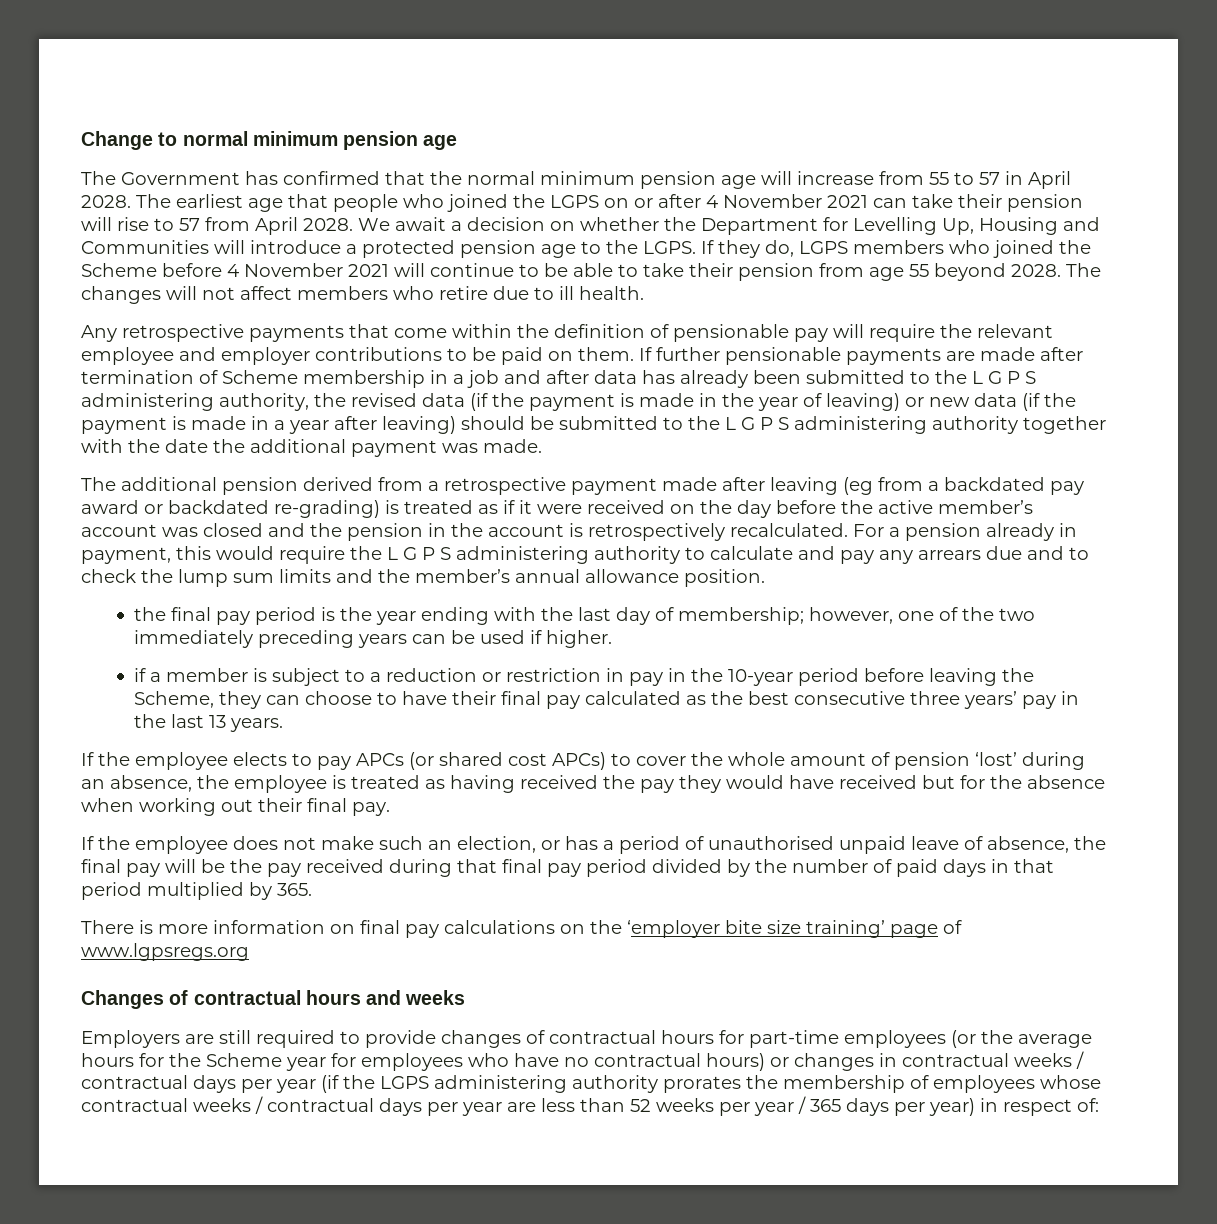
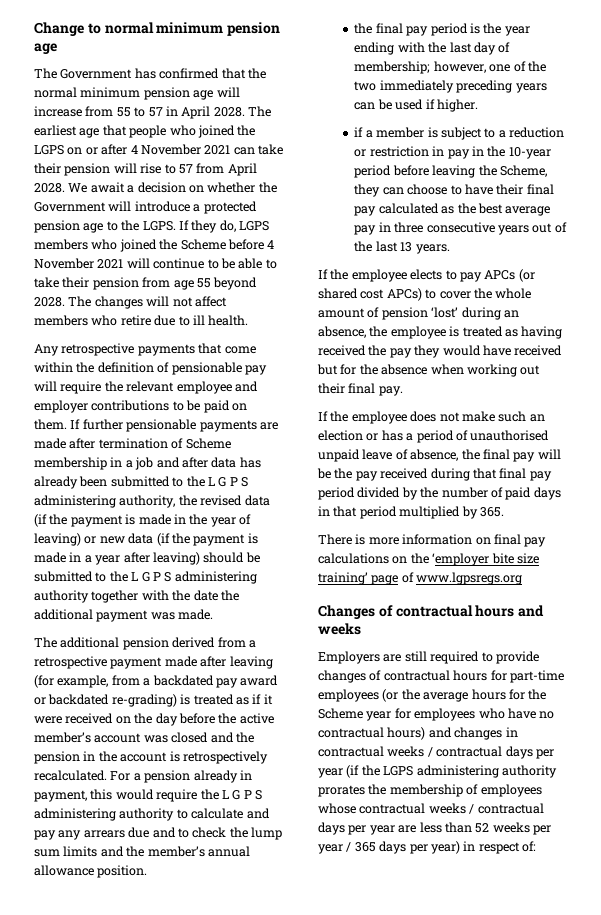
- We await a decision on whether the Department for Levelling Up, Housing and Communities will introduce a protected pension age to the LGPS.
+ We await a decision on whether the Government will introduce a protected pension age to the LGPS.
- The additional pension derived from a retrospective payment made after leaving (eg from a backdated pay award or backdated re-grading) is treated as if it were received on the day before the active member’s account was closed and the pension in the account is retrospectively recalculated.
+ The additional pension derived from a retrospective payment made after leaving (for example, from a backdated pay award or backdated re-grading) is treated as if it were received on the day before the active member’s account was closed and the pension in the account is retrospectively recalculated.
- if a member is subject to a reduction or restriction in pay in the 10-year period before leaving the Scheme, they can choose to have their final pay calculated as the best consecutive three years’ pay in the last 13 years.
+ if a member is subject to a reduction or restriction in pay in the 10-year period before leaving the Scheme, they can choose to have their final pay calculated as the best average pay in three consecutive years out of the last 13 years.
- If the employee does not make such an election, or has a period of unauthorised unpaid leave of absence, the final pay will be the pay received during that final pay period divided by the number of paid days in that period multiplied by 365.
+ If the employee does not make such an election or has a period of unauthorised unpaid leave of absence, the final pay will be the pay received during that final pay period divided by the number of paid days in that period multiplied by 365.
- Employers are still required to provide changes of contractual hours for part-time employees (or the average hours for the Scheme year for employees who have no contractual hours) or changes in contractual weeks / contractual days per year (if the LGPS administering authority prorates the membership of employees whose contractual weeks / contractual days per year are less than 52 weeks per year / 365 days per year) in respect of:
+ Employers are still required to provide changes of contractual hours for part-time employees (or the average hours for the Scheme year for employees who have no contractual hours) and changes in contractual weeks / contractual days per year (if the LGPS administering authority prorates the membership of employees whose contractual weeks / contractual days per year are less than 52 weeks per year / 365 days per year) in respect of:

